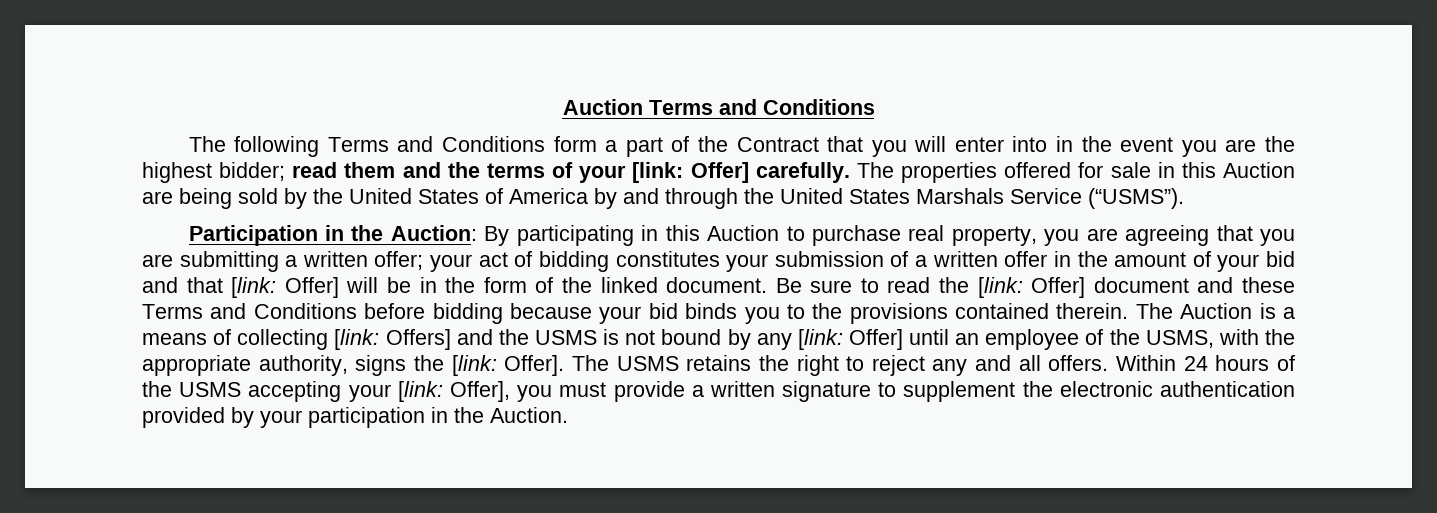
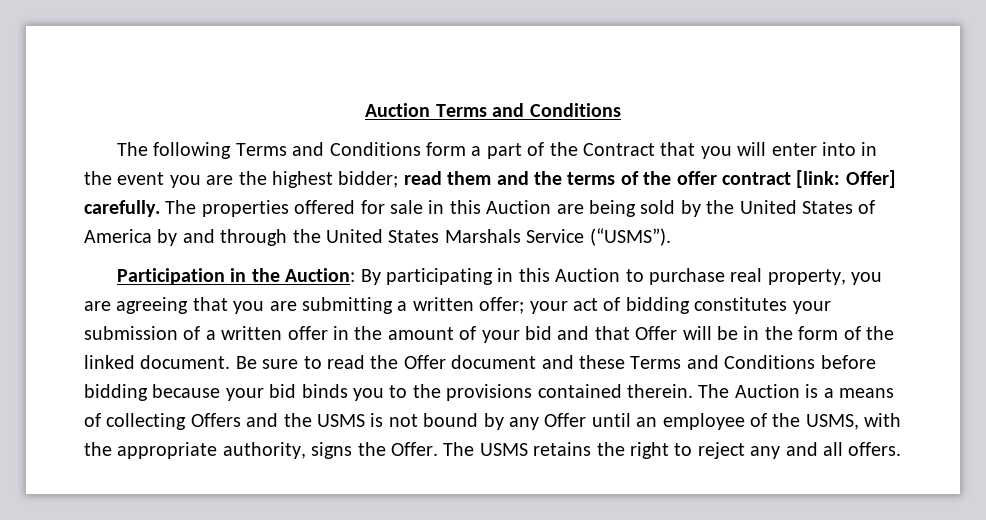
- The following Terms and Conditions form a part of the Contract that you will enter into in the event you are the highest bidder; read them and the terms of your [link: Offer] carefully.
+ The following Terms and Conditions form a part of the Contract that you will enter into in the event you are the highest bidder; read them and the terms of the offer contract [link: Offer] carefully.
- Participation in the Auction: By participating in this Auction to purchase real property, you are agreeing that you are submitting a written offer; your act of bidding constitutes your submission of a written offer in the amount of your bid and that [link: Offer] will be in the form of the linked document.
+ Participation in the Auction: By participating in this Auction to purchase real property, you are agreeing that you are submitting a written offer; your act of bidding constitutes your submission of a written offer in the amount of your bid and that Offer will be in the form of the linked document.
- Be sure to read the [link: Offer] document and these Terms and Conditions before bidding because your bid binds you to the provisions contained therein.
+ Be sure to read the Offer document and these Terms and Conditions before bidding because your bid binds you to the provisions contained therein.
- The Auction is a means of collecting [link: Offers] and the USMS is not bound by any [link: Offer] until an employee of the USMS, with the appropriate authority, signs the [link: Offer].
+ The Auction is a means of collecting Offers and the USMS is not bound by any Offer until an employee of the USMS, with the appropriate authority, signs the Offer.
- Within 24 hours of the USMS accepting your [link: Offer], you must provide a written signature to supplement the electronic authentication provided by your participation in the Auction.

